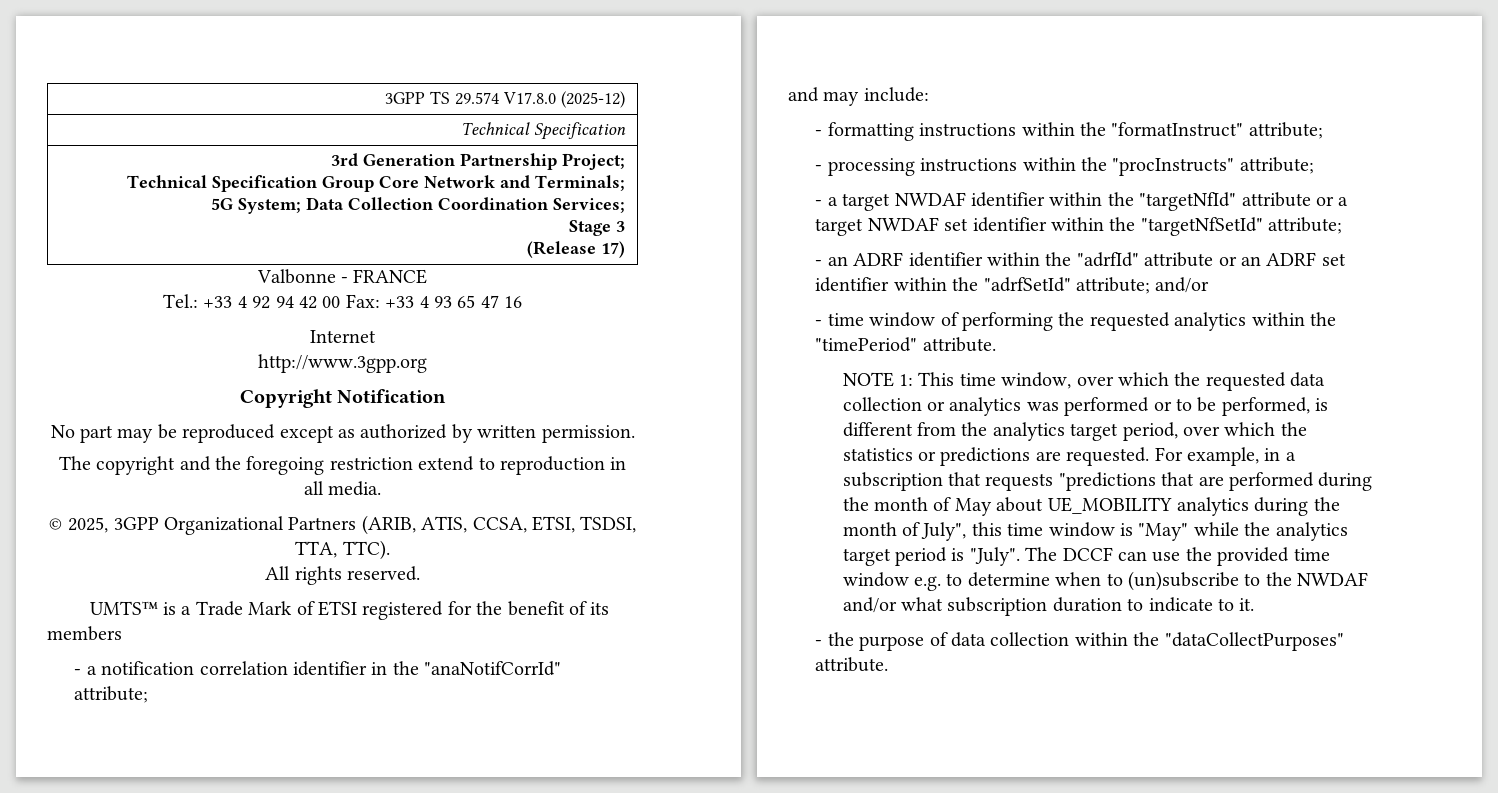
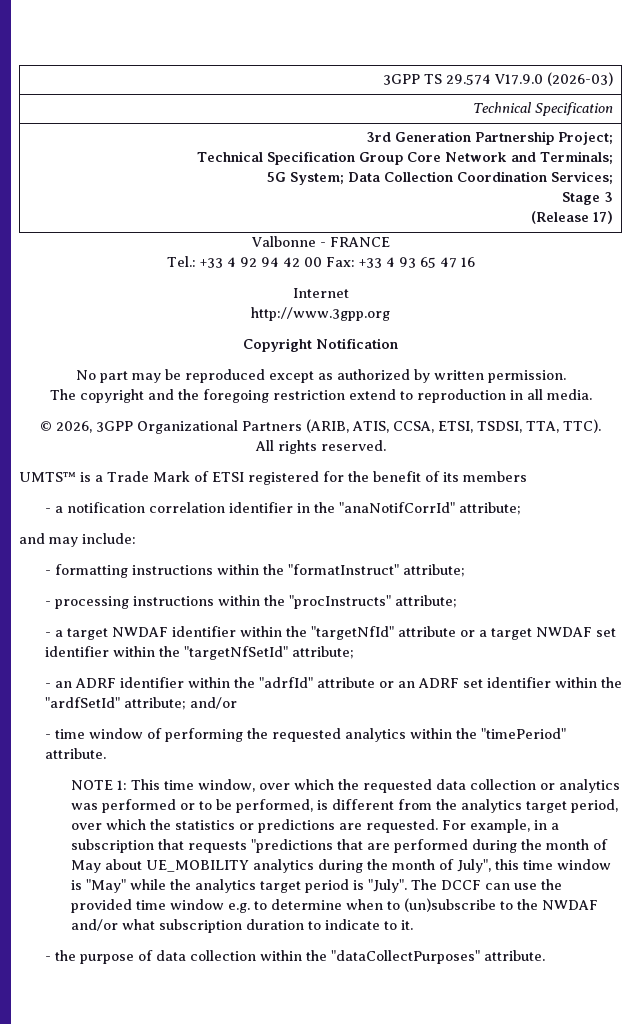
- 3GPP TS 29.574 V17.8.0 (2025-12)
+ 3GPP TS 29.574 V17.9.0 (2026-03)
- © 2025, 3GPP Organizational Partners (ARIB, ATIS, CCSA, ETSI, TSDSI, TTA, TTC).
+ © 2026, 3GPP Organizational Partners (ARIB, ATIS, CCSA, ETSI, TSDSI, TTA, TTC).
- - an ADRF identifier within the "adrfId" attribute or an ADRF set identifier within the "adrfSetId" attribute; and/or
+ - an ADRF identifier within the "adrfId" attribute or an ADRF set identifier within the "ardfSetId" attribute; and/or

